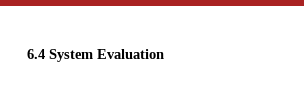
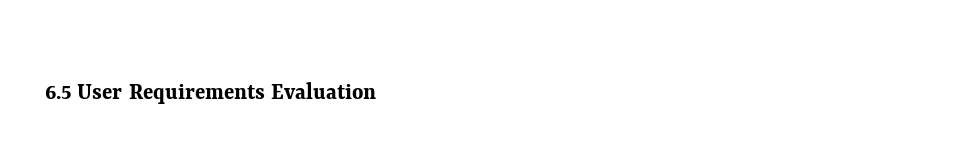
- 6.4 System Evaluation
+ 6.5 User Requirements Evaluation

